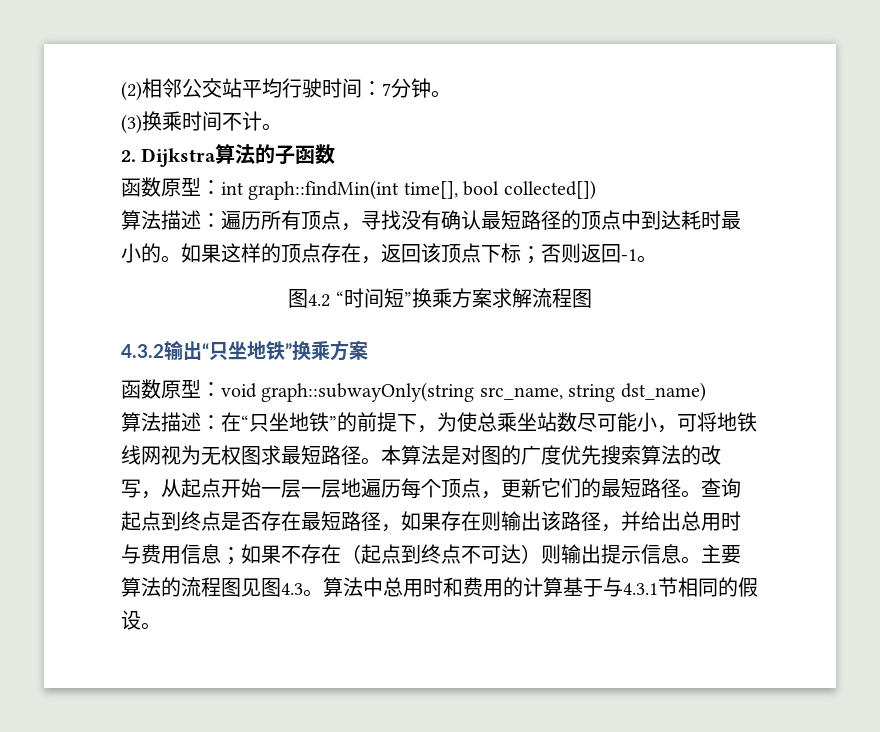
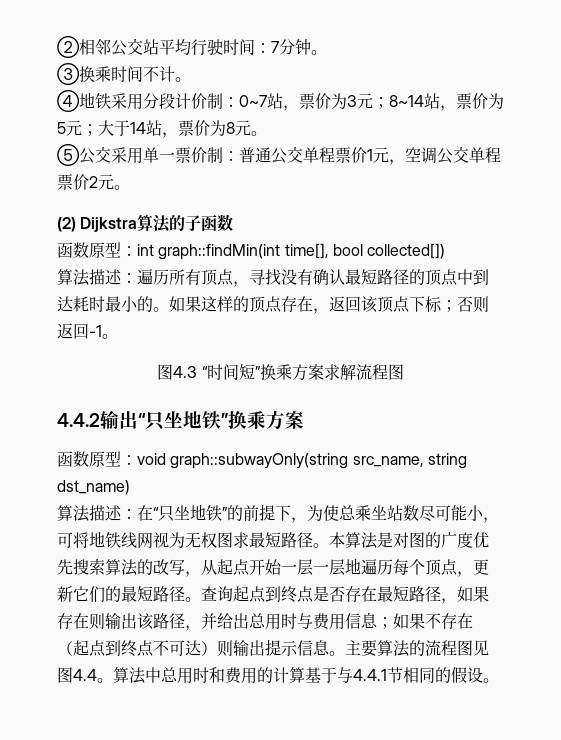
- (2)相邻公交站平均行驶时间：7分钟。
+ ②相邻公交站平均行驶时间：7分钟。
- (3)换乘时间不计。
+ ③换乘时间不计。
- 2. Dijkstra算法的子函数
+ ④地铁采用分段计价制：0~7站，票价为3元；8~14站，票价为5元；大于14站，票价为8元。
+ ⑤公交采用单一票价制：普通公交单程票价1元，空调公交单程票价2元。
+ (2) Dijkstra算法的子函数
- 图4.2 “时间短”换乘方案求解流程图
+ 图4.3 “时间短”换乘方案求解流程图
- 4.3.2输出“只坐地铁”换乘方案
+ 4.4.2输出“只坐地铁”换乘方案
- 主要算法的流程图见图4.3。
+ 主要算法的流程图见图4.4。
- 算法中总用时和费用的计算基于与4.3.1节相同的假设。
+ 算法中总用时和费用的计算基于与4.4.1节相同的假设。

